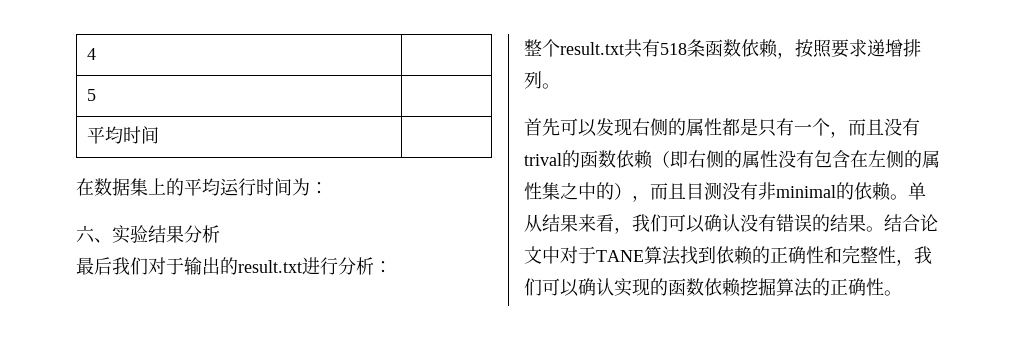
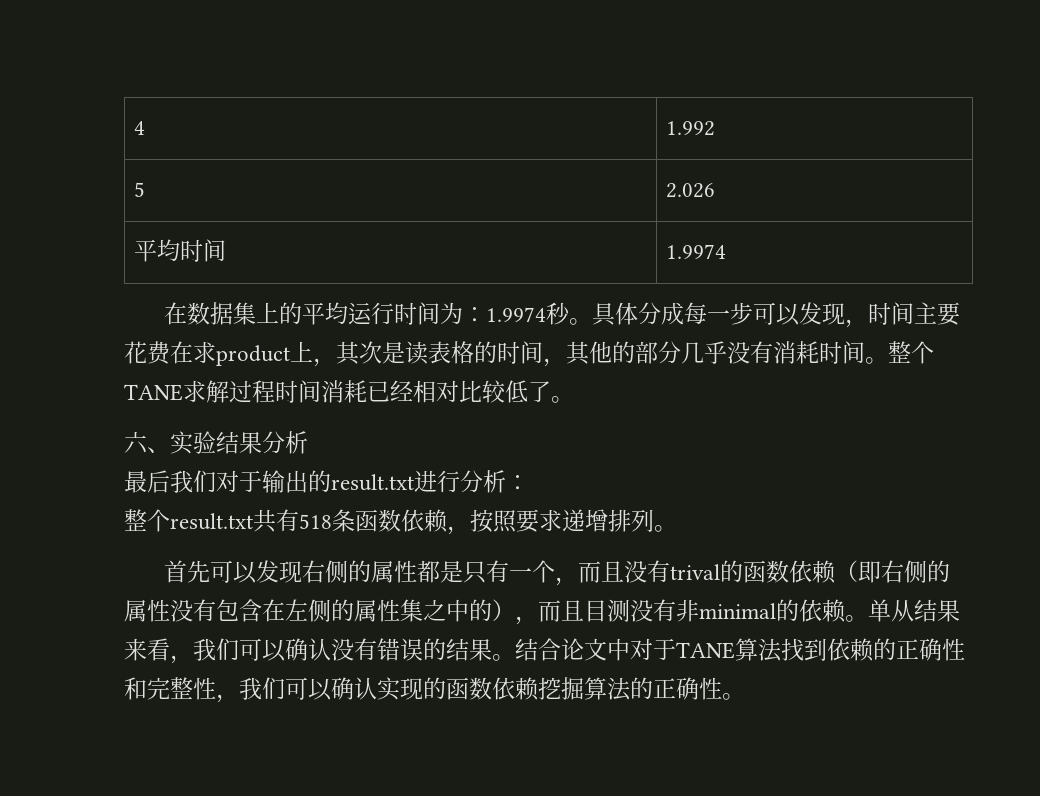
- 4 |
+ 4 | 1.992
- 5 |
+ 5 | 2.026
- 平均时间 |
+ 平均时间 | 1.9974
- 在数据集上的平均运行时间为：
+ 在数据集上的平均运行时间为：1.9974秒。具体分成每一步可以发现，时间主要花费在求product上，其次是读表格的时间，其他的部分几乎没有消耗时间。整个TANE求解过程时间消耗已经相对比较低了。

